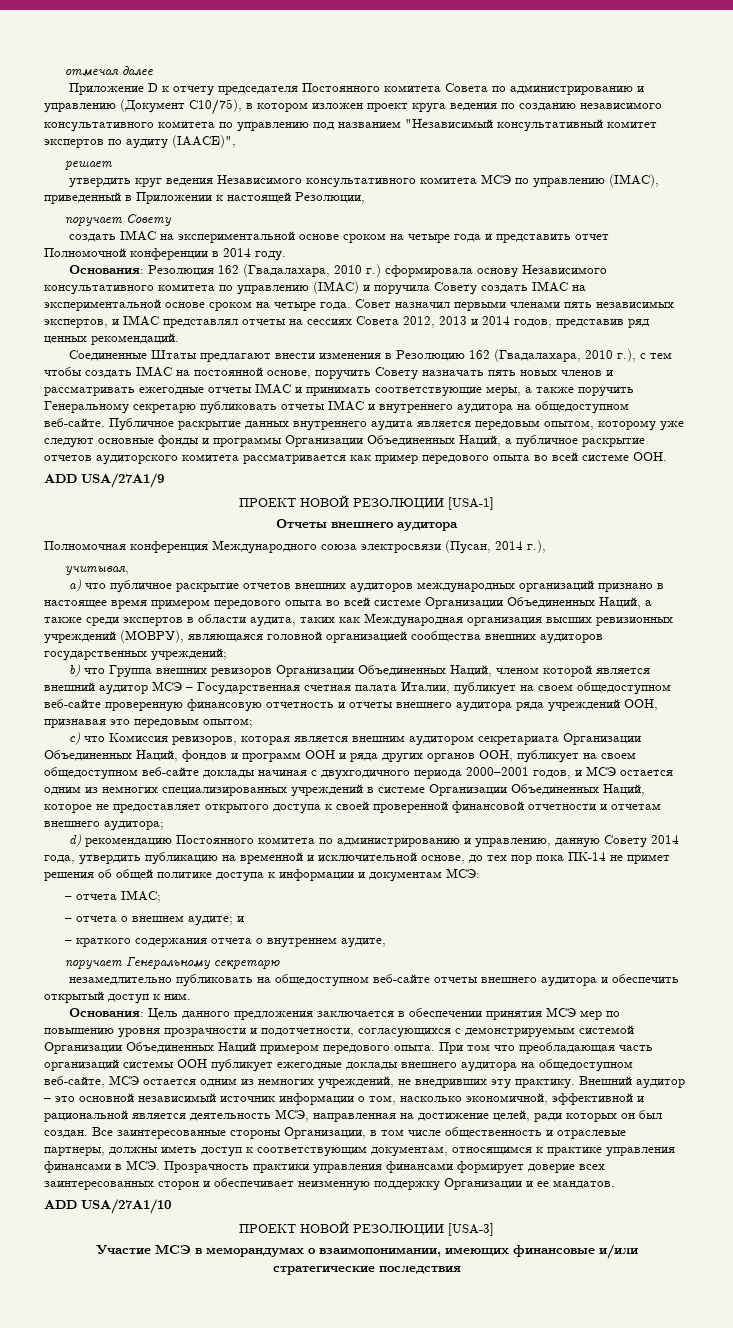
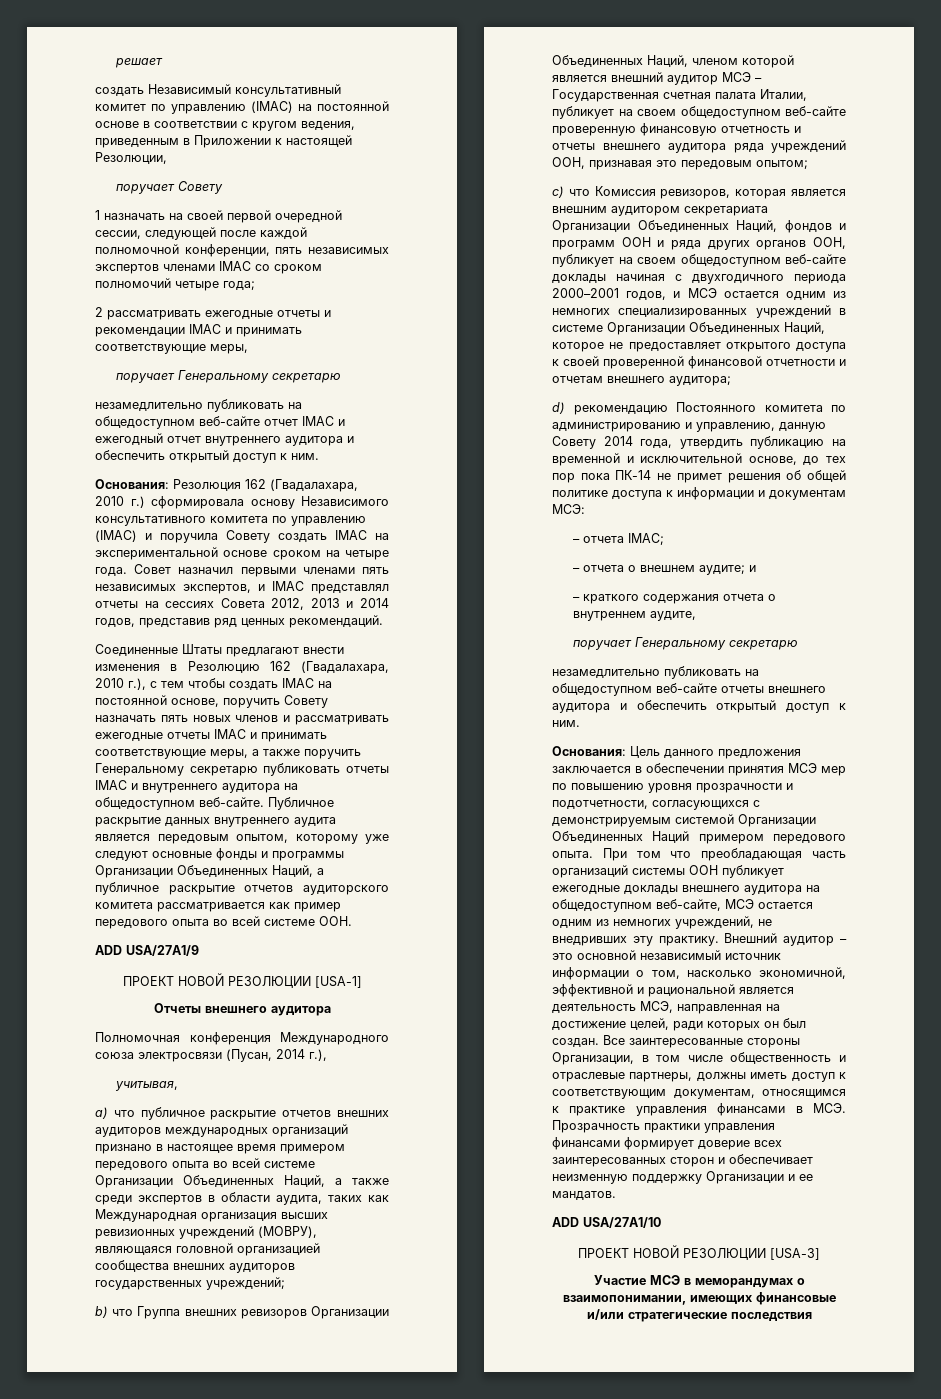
- отмечая далее
- Приложение D к отчету председателя Постоянного комитета Совета по администрированию и управлению (Документ C10/75), в котором изложен проект круга ведения по созданию независимого консультативного комитета по управлению под названием "Независимый консультативный комитет экспертов по аудиту (IAACE)",
  решает
- утвердить круг ведения Независимого консультативного комитета МСЭ по управлению (IMAC), приведенный в Приложении к настоящей Резолюции,
+ создать Независимый консультативный комитет по управлению (IMAC) на постоянной основе в соответствии с кругом ведения, приведенным в Приложении к настоящей Резолюции,
- создать IMAC на экспериментальной основе сроком на четыре года и представить отчет Полномочной конференции в 2014 году.
+ 1 назначать на своей первой очередной сессии, следующей после каждой полномочной конференции, пять независимых экспертов членами IMAC со сроком полномочий четыре года;
+ 2 рассматривать ежегодные отчеты и рекомендации IMAC и принимать соответствующие меры,
+ поручает Генеральному секретарю
+ незамедлительно публиковать на общедоступном веб-сайте отчет IMAC и ежегодный отчет внутреннего аудитора и обеспечить открытый доступ к ним.

